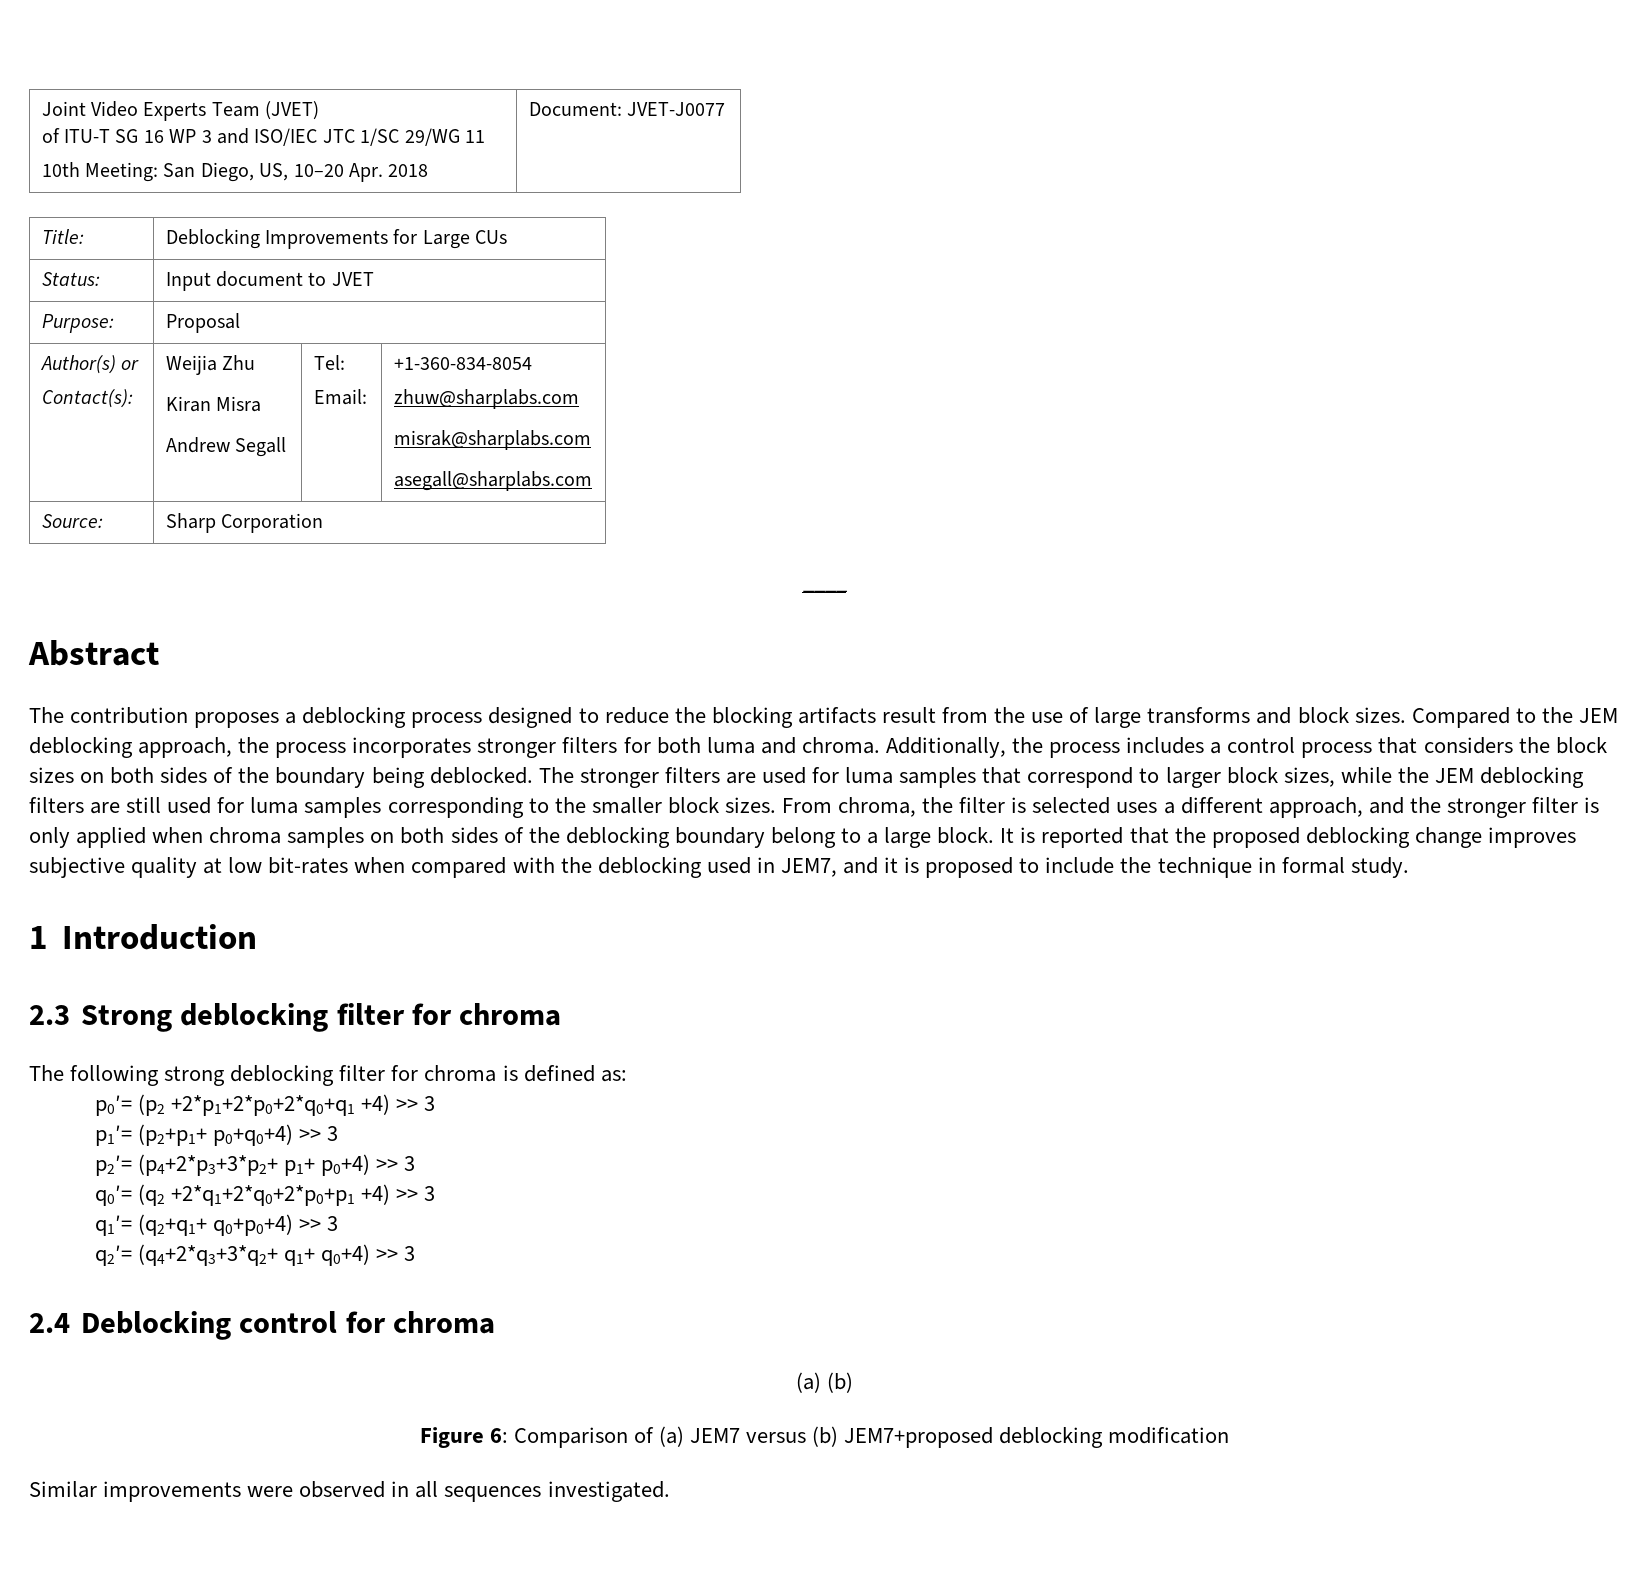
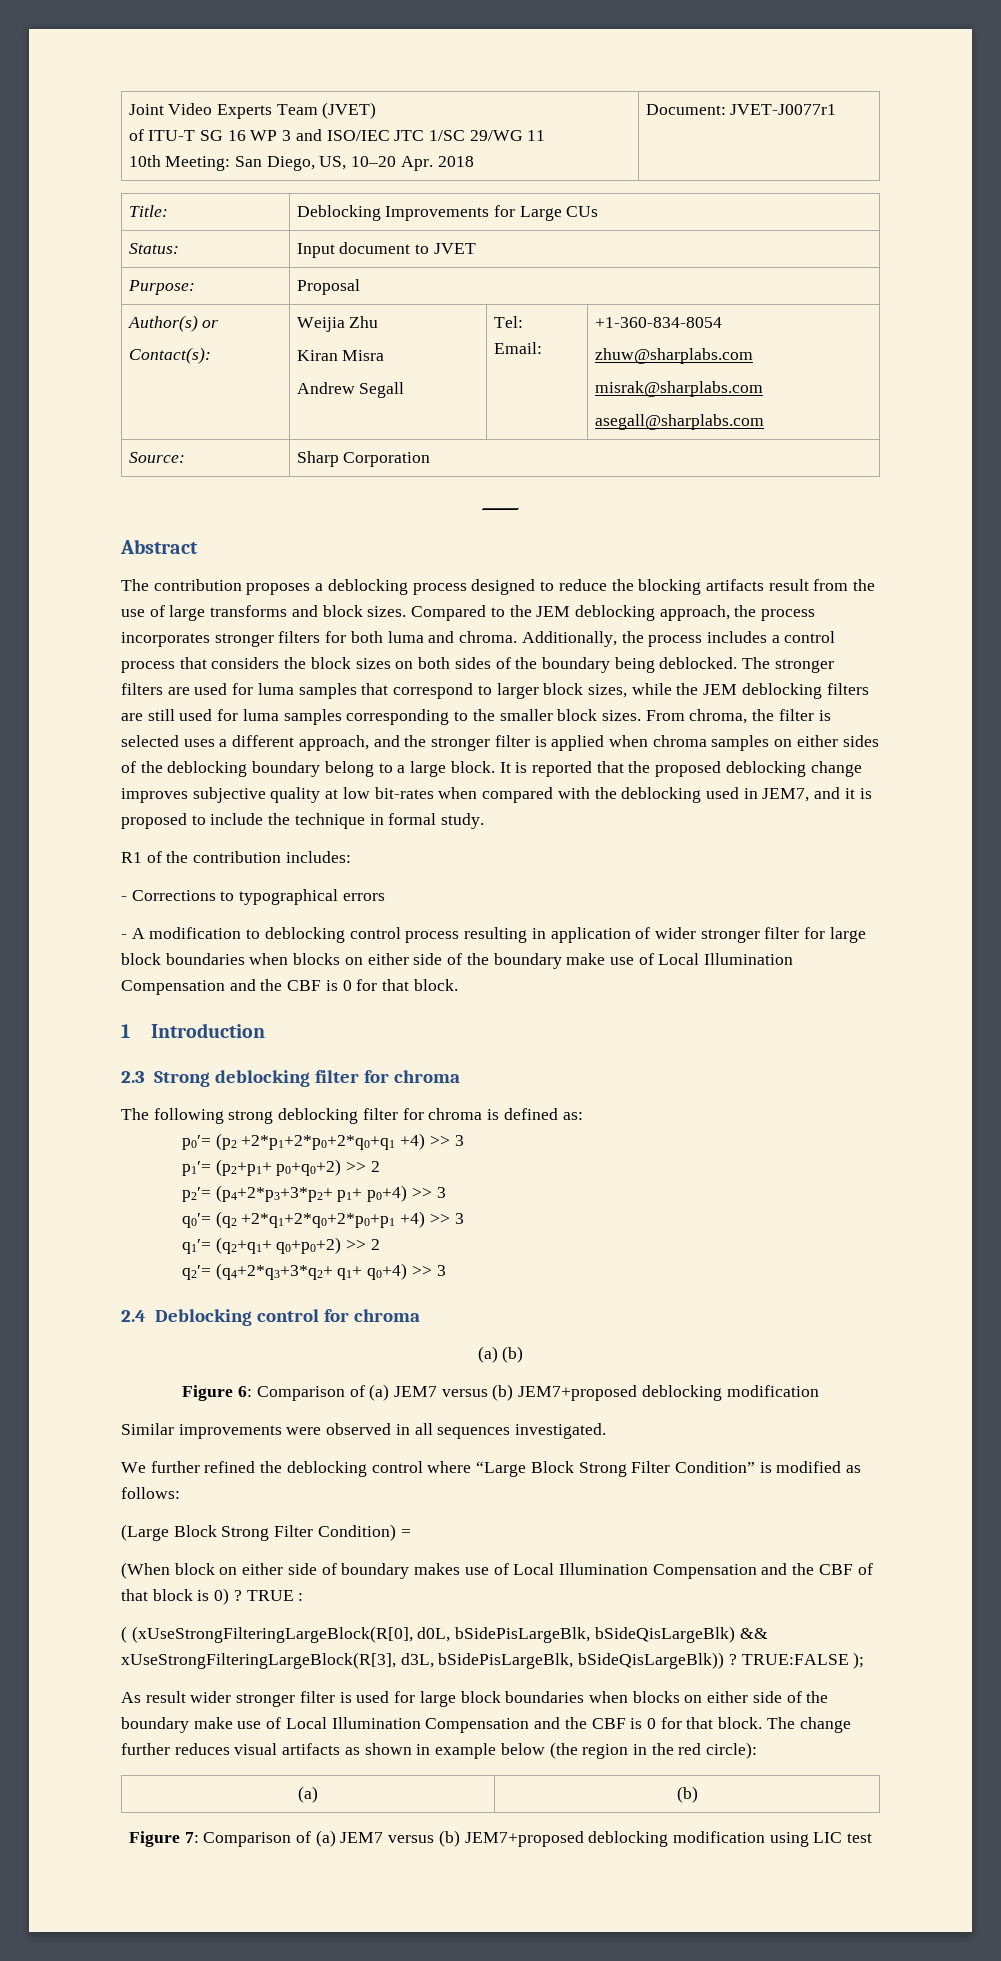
  Joint Video Experts Team (JVET)
  of ITU-T SG 16 WP 3 and ISO/IEC JTC 1/SC 29/WG 11
- 10th Meeting: San Diego, US, 10–20 Apr. 2018 | Document: JVET-J0077
+ 10th Meeting: San Diego, US, 10–20 Apr. 2018 | Document: JVET-J0077r1
- From chroma, the filter is selected uses a different approach, and the stronger filter is only applied when chroma samples on both sides of the deblocking boundary belong to a large block.
+ From chroma, the filter is selected uses a different approach, and the stronger filter is applied when chroma samples on either sides of the deblocking boundary belong to a large block.
+ R1 of the contribution includes:
+ - Corrections to typographical errors
+ - A modification to deblocking control process resulting in application of wider stronger filter for large block boundaries when blocks on either side of the boundary make use of Local Illumination Compensation and the CBF is 0 for that block.
- p1′= (p2+p1+ p0+q0+4) >> 3
+ p1′= (p2+p1+ p0+q0+2) >> 2
- q1′= (q2+q1+ q0+p0+4) >> 3
+ q1′= (q2+q1+ q0+p0+2) >> 2
+ We further refined the deblocking control where “Large Block Strong Filter Condition” is modified as follows:
+ (Large Block Strong Filter Condition) =
+ (When block on either side of boundary makes use of Local Illumination Compensation and the CBF of that block is 0) ? TRUE :
+ ( (xUseStrongFilteringLargeBlock(R[0], d0L, bSidePisLargeBlk, bSideQisLargeBlk) && xUseStrongFilteringLargeBlock(R[3], d3L, bSidePisLargeBlk, bSideQisLargeBlk)) ? TRUE:FALSE );
+ As result wider stronger filter is used for large block boundaries when blocks on either side of the boundary make use of Local Illumination Compensation and the CBF is 0 for that block. The change further reduces visual artifacts as shown in example below (the region in the red circle):
+ (a) | (b)
+ Figure 7: Comparison of (a) JEM7 versus (b) JEM7+proposed deblocking modification using LIC test

